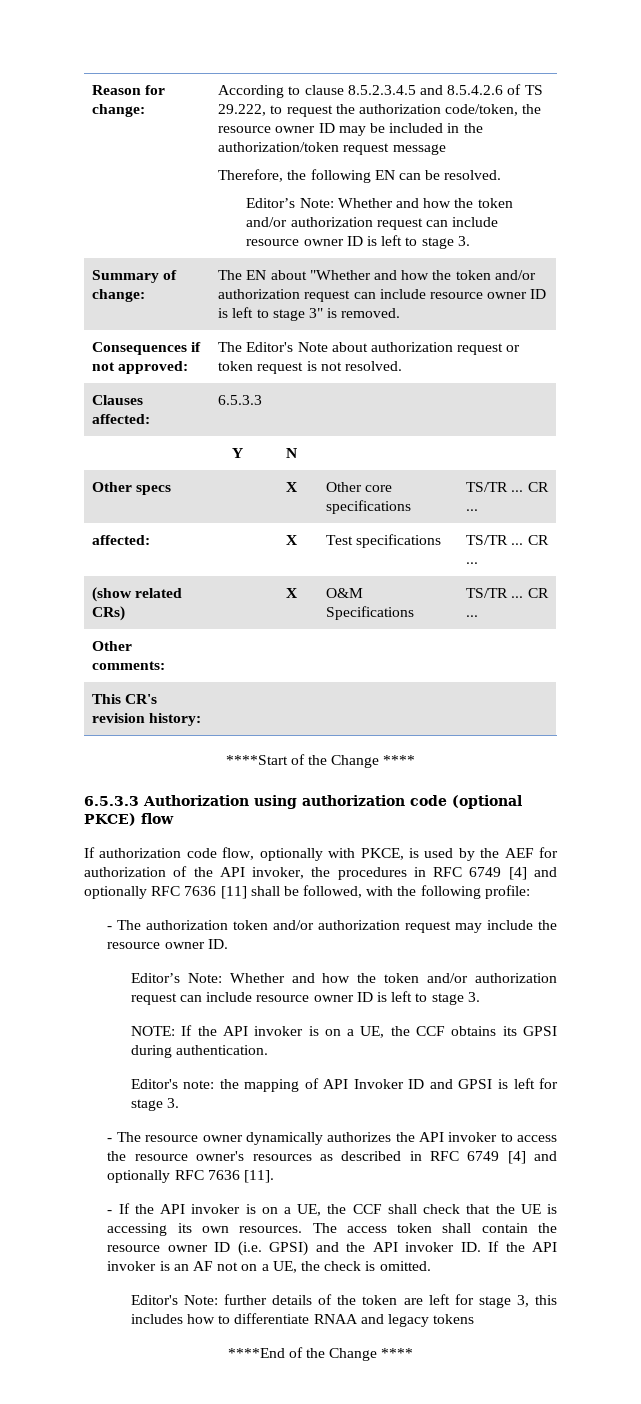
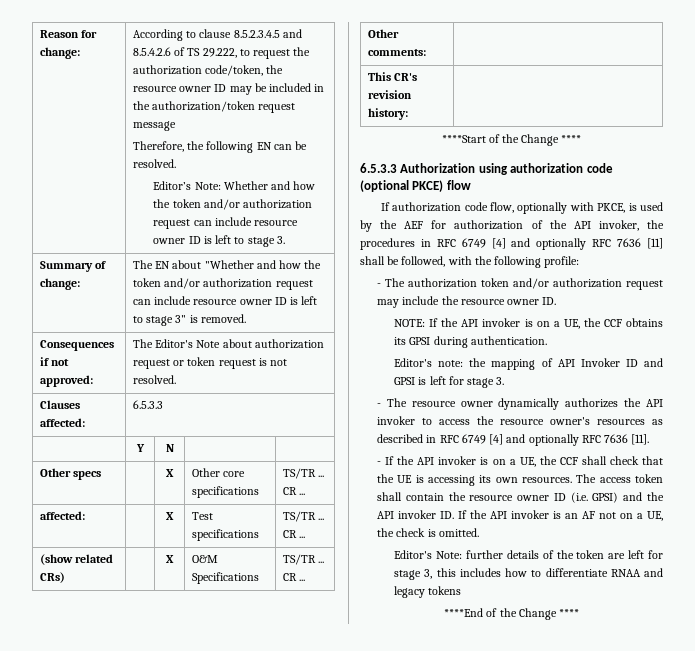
  - The authorization token and/or authorization request may include the resource owner ID.
- Editor’s Note: Whether and how the token and/or authorization request can include resource owner ID is left to stage 3.

